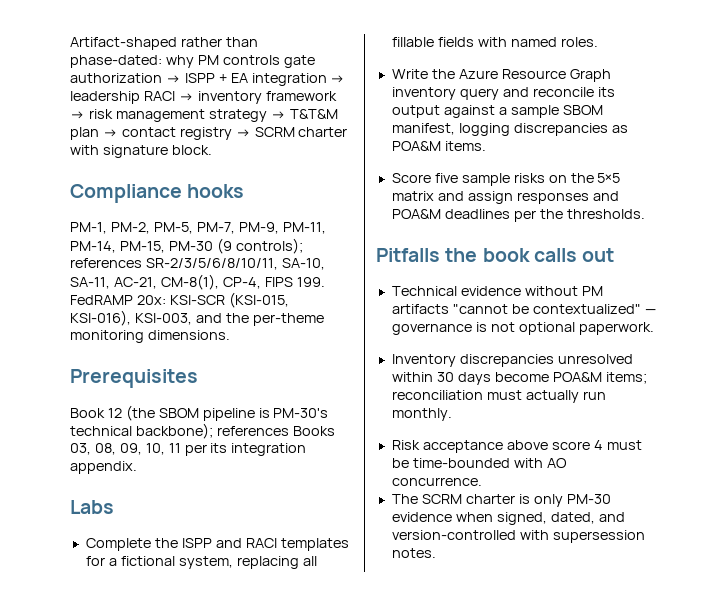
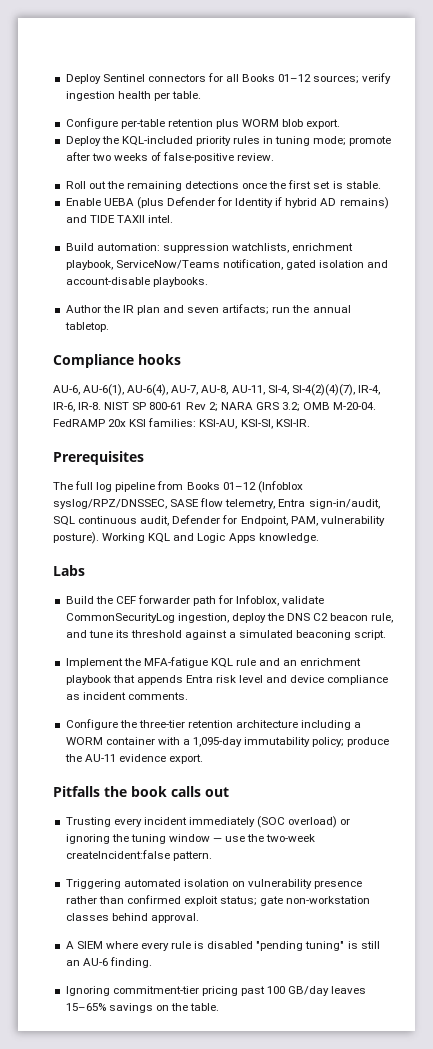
- Artifact-shaped rather than phase-dated: why PM controls gate authorization → ISPP + EA integration → leadership RACI → inventory framework → risk management strategy → T&T&M plan → contact registry → SCRM charter with signature block.
+ Deploy Sentinel connectors for all Books 01–12 sources; verify ingestion health per table.
+ Configure per-table retention plus WORM blob export.
+ Deploy the KQL-included priority rules in tuning mode; promote after two weeks of false-positive review.
+ Roll out the remaining detections once the first set is stable.
+ Enable UEBA (plus Defender for Identity if hybrid AD remains) and TIDE TAXII intel.
+ Build automation: suppression watchlists, enrichment playbook, ServiceNow/Teams notification, gated isolation and account-disable playbooks.
+ Author the IR plan and seven artifacts; run the annual tabletop.
  Compliance hooks
- PM-1, PM-2, PM-5, PM-7, PM-9, PM-11, PM-14, PM-15, PM-30 (9 controls); references SR-2/3/5/6/8/10/11, SA-10, SA-11, AC-21, CM-8(1), CP-4, FIPS 199. FedRAMP 20x: KSI-SCR (KSI-015, KSI-016), KSI-003, and the per-theme monitoring dimensions.
+ AU-6, AU-6(1), AU-6(4), AU-7, AU-8, AU-11, SI-4, SI-4(2)(4)(7), IR-4, IR-6, IR-8. NIST SP 800-61 Rev 2; NARA GRS 3.2; OMB M-20-04. FedRAMP 20x KSI families: KSI-AU, KSI-SI, KSI-IR.
  Prerequisites
- Book 12 (the SBOM pipeline is PM-30's technical backbone); references Books 03, 08, 09, 10, 11 per its integration appendix.
+ The full log pipeline from Books 01–12 (Infoblox syslog/RPZ/DNSSEC, SASE flow telemetry, Entra sign-in/audit, SQL continuous audit, Defender for Endpoint, PAM, vulnerability posture). Working KQL and Logic Apps knowledge.
  Labs
- Complete the ISPP and RACI templates for a fictional system, replacing all fillable fields with named roles.
- Write the Azure Resource Graph inventory query and reconcile its output against a sample SBOM manifest, logging discrepancies as POA&M items.
- Score five sample risks on the 5×5 matrix and assign responses and POA&M deadlines per the thresholds.
+ Build the CEF forwarder path for Infoblox, validate CommonSecurityLog ingestion, deploy the DNS C2 beacon rule, and tune its threshold against a simulated beaconing script.
+ Implement the MFA-fatigue KQL rule and an enrichment playbook that appends Entra risk level and device compliance as incident comments.
+ Configure the three-tier retention architecture including a WORM container with a 1,095-day immutability policy; produce the AU-11 evidence export.
- Technical evidence without PM artifacts "cannot be contextualized" — governance is not optional paperwork.
- Inventory discrepancies unresolved within 30 days become POA&M items; reconciliation must actually run monthly.
- Risk acceptance above score 4 must be time-bounded with AO concurrence.
- The SCRM charter is only PM-30 evidence when signed, dated, and version-controlled with supersession notes.
+ Trusting every incident immediately (SOC overload) or ignoring the tuning window — use the two-week createIncident:false pattern.
+ Triggering automated isolation on vulnerability presence rather than confirmed exploit status; gate non-workstation classes behind approval.
+ A SIEM where every rule is disabled "pending tuning" is still an AU-6 finding.
+ Ignoring commitment-tier pricing past 100 GB/day leaves 15–65% savings on the table.

